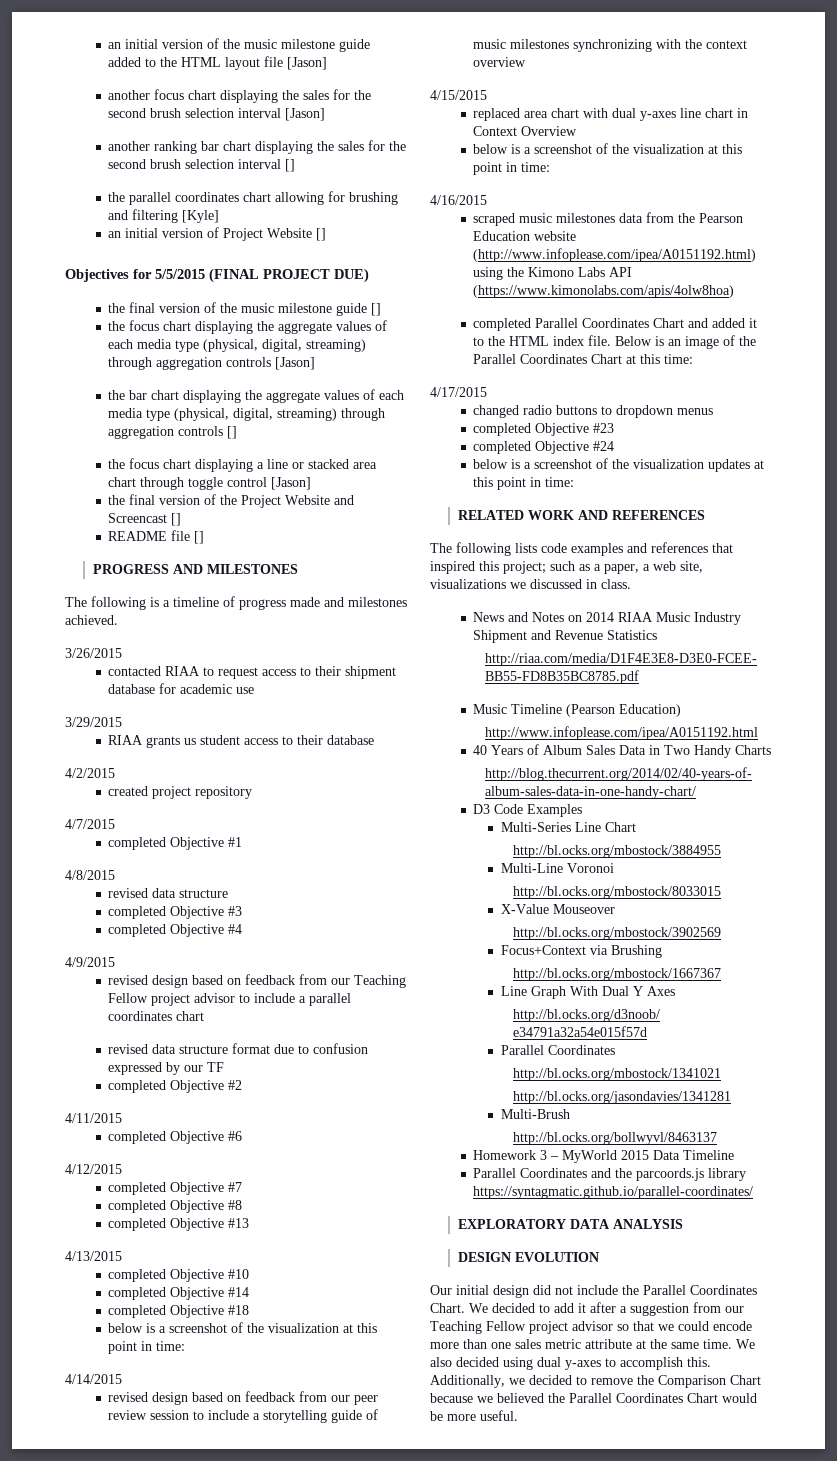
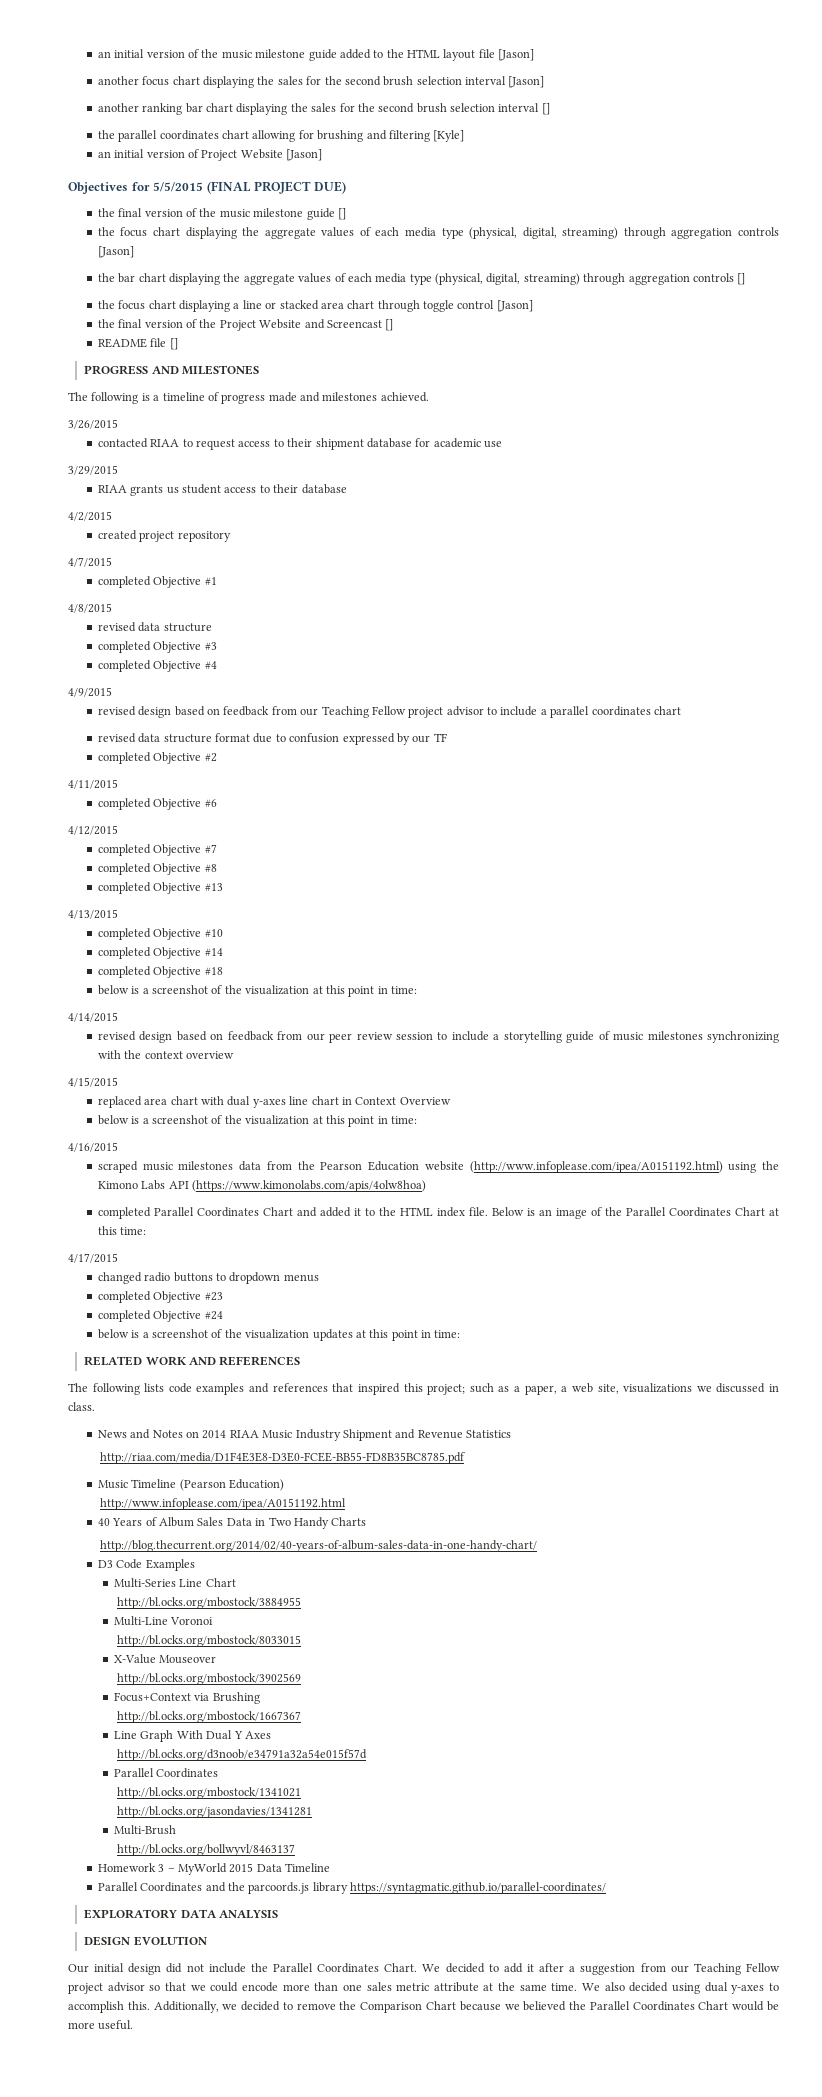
- an initial version of Project Website []
+ an initial version of Project Website [Jason]

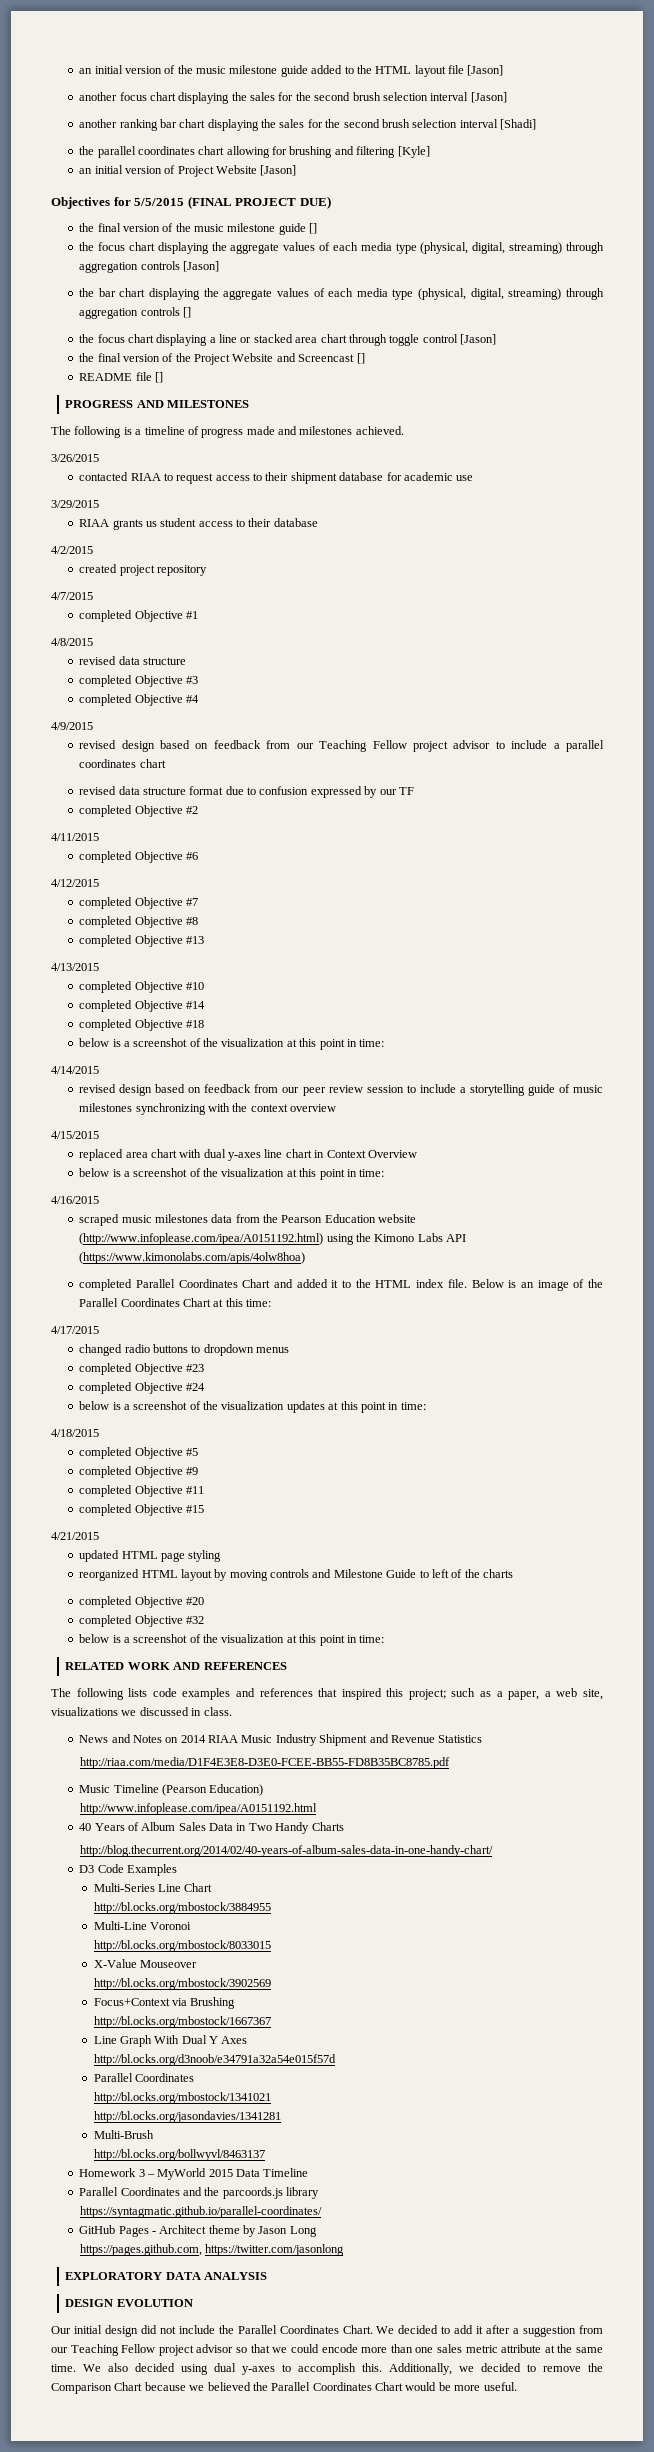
- another ranking bar chart displaying the sales for the second brush selection interval []
+ another ranking bar chart displaying the sales for the second brush selection interval [Shadi]
+ 4/18/2015
+ completed Objective #5
+ completed Objective #9
+ completed Objective #11
+ completed Objective #15
+ 4/21/2015
+ updated HTML page styling
+ reorganized HTML layout by moving controls and Milestone Guide to left of the charts
+ completed Objective #20
+ completed Objective #32
+ below is a screenshot of the visualization at this point in time:
- Parallel Coordinates and the parcoords.js library https://syntagmatic.github.io/parallel-coordinates/
+ Parallel Coordinates and the parcoords.js library
+ https://syntagmatic.github.io/parallel-coordinates/
+ GitHub Pages - Architect theme by Jason Long
+ https://pages.github.com, https://twitter.com/jasonlong

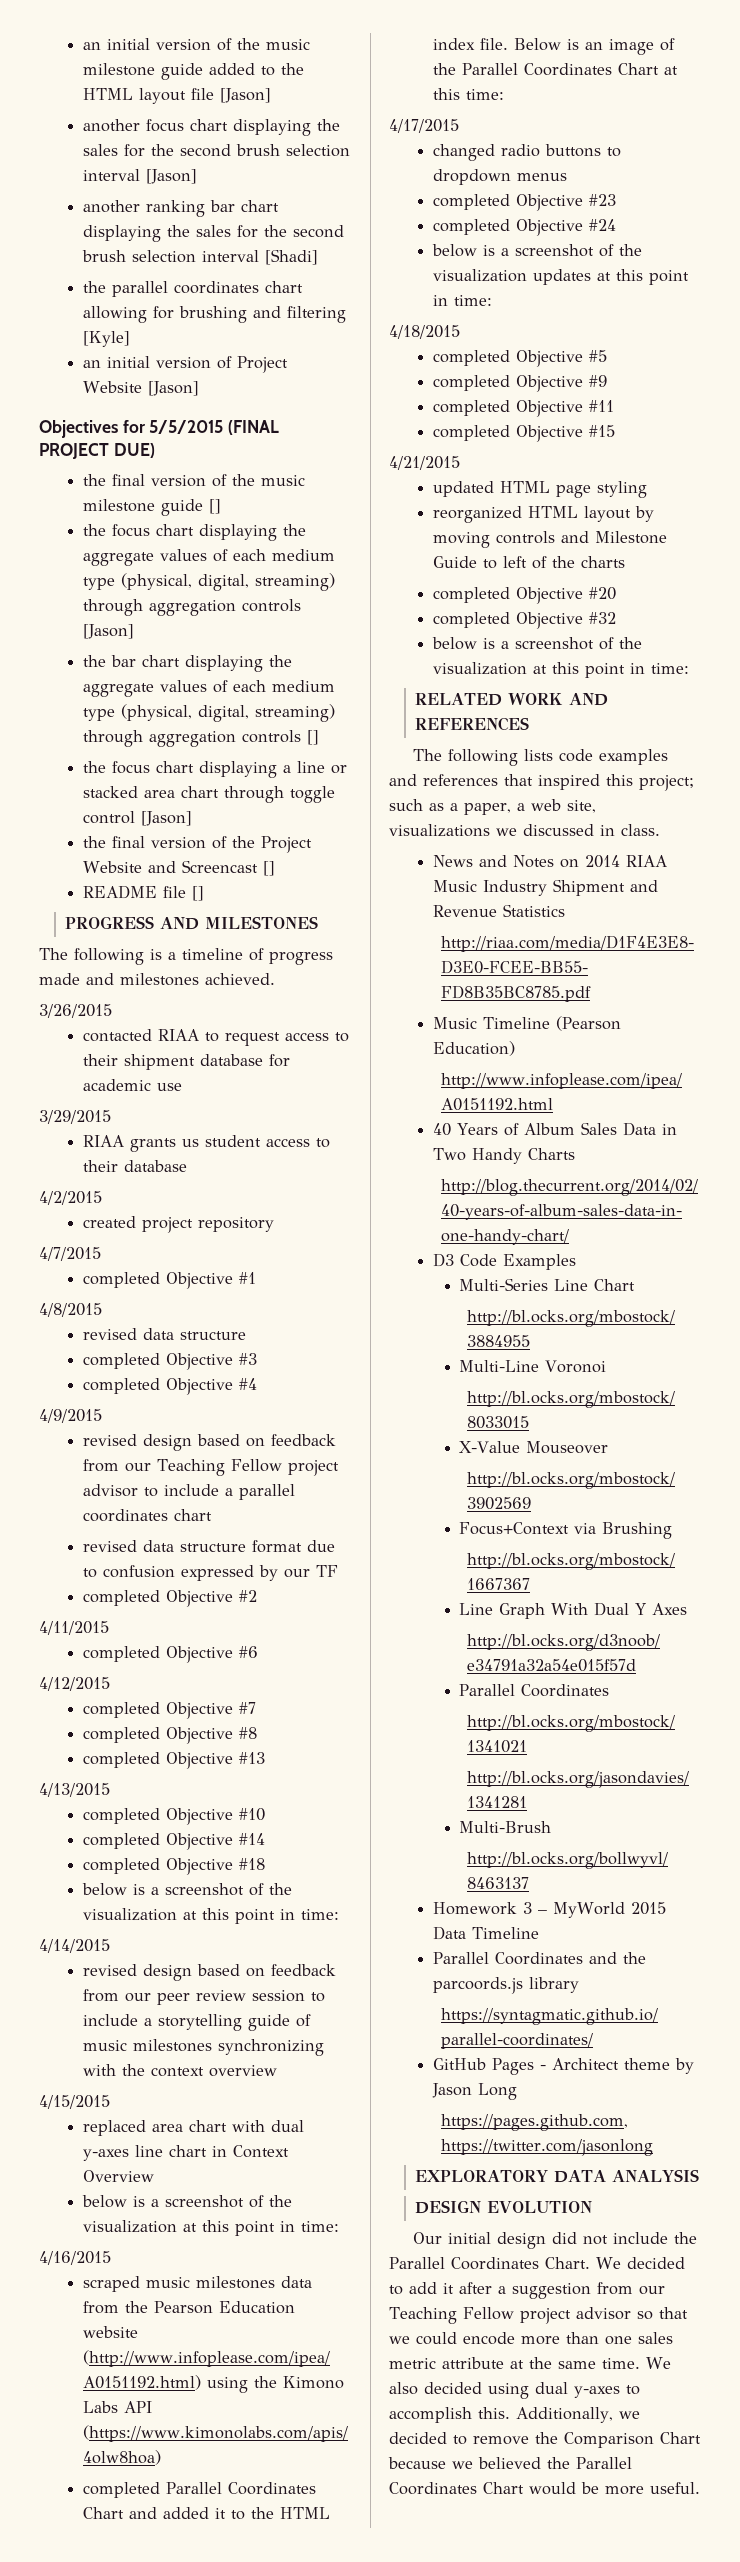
- the focus chart displaying the aggregate values of each media type (physical, digital, streaming) through aggregation controls [Jason]
+ the focus chart displaying the aggregate values of each medium type (physical, digital, streaming) through aggregation controls [Jason]
- the bar chart displaying the aggregate values of each media type (physical, digital, streaming) through aggregation controls []
+ the bar chart displaying the aggregate values of each medium type (physical, digital, streaming) through aggregation controls []

